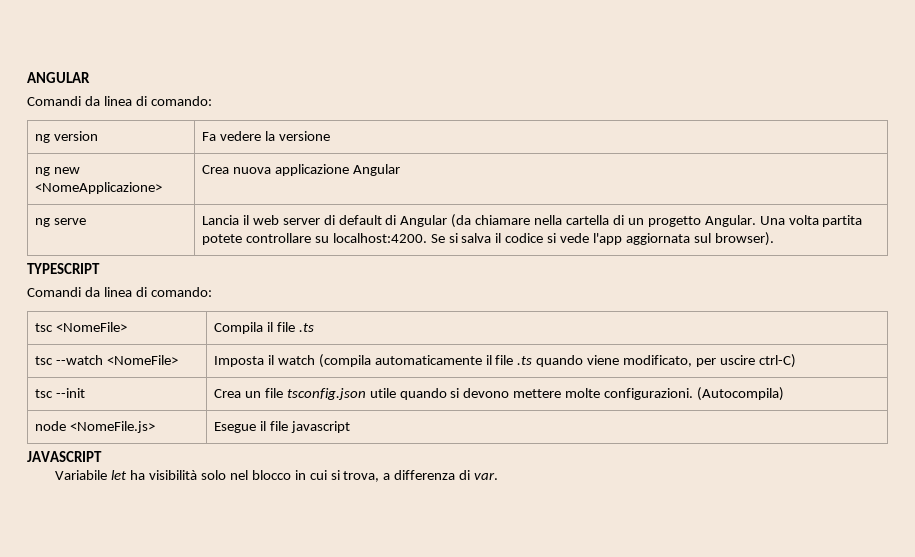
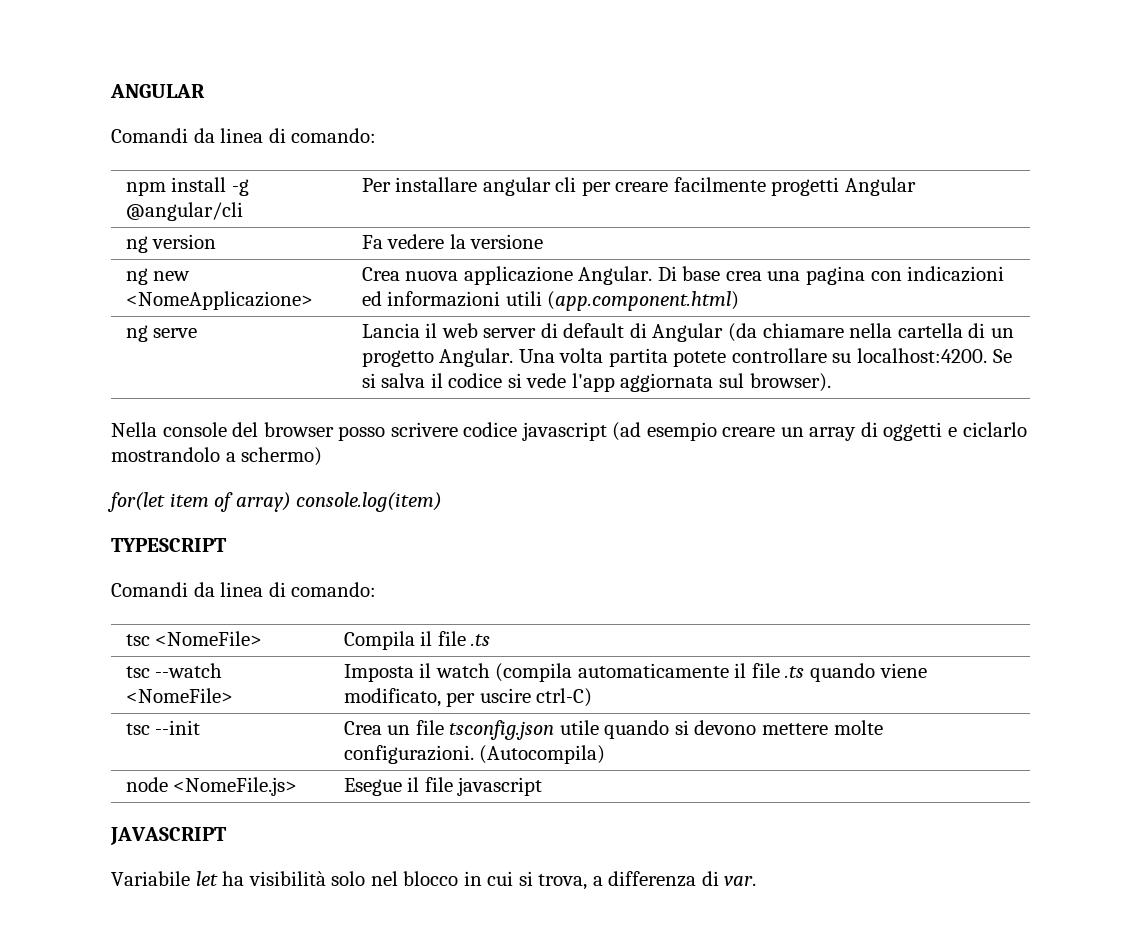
+ npm install -g @angular/cli | Per installare angular cli per creare facilmente progetti Angular
- ng new <NomeApplicazione> | Crea nuova applicazione Angular
+ ng new <NomeApplicazione> | Crea nuova applicazione Angular. Di base crea una pagina con indicazioni ed informazioni utili (app.component.html)
+ Nella console del browser posso scrivere codice javascript (ad esempio creare un array di oggetti e ciclarlo mostrandolo a schermo)
+ for(let item of array) console.log(item)

